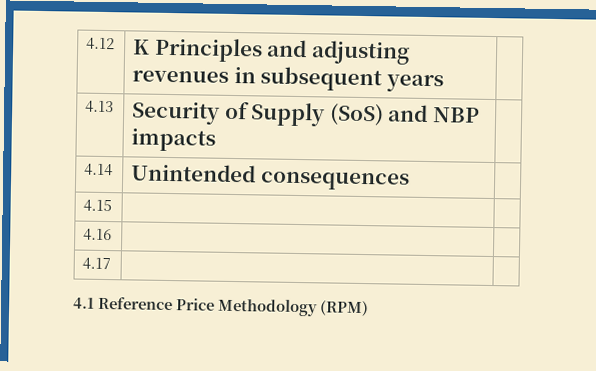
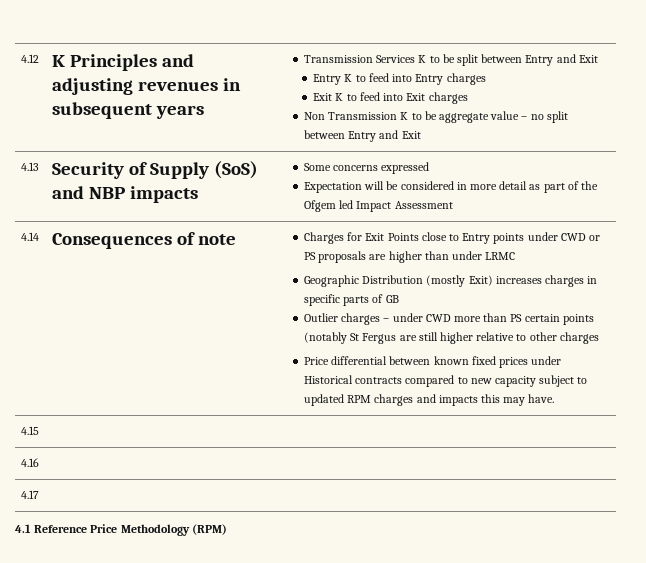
+ Transmission Services K to be split between Entry and Exit
+ Entry K to feed into Entry charges
+ Exit K to feed into Exit charges
+ Non Transmission K to be aggregate value – no split between Entry and Exit
- 4.13 | Security of Supply (SoS) and NBP impacts |
- 4.14 | Unintended consequences |
+ 4.13 | Security of Supply (SoS) and NBP impacts | Some concerns expressed
+ Expectation will be considered in more detail as part of the Ofgem led Impact Assessment
+ 4.14 | Consequences of note | Charges for Exit Points close to Entry points under CWD or PS proposals are higher than under LRMC
+ Geographic Distribution (mostly Exit) increases charges in specific parts of GB
+ Outlier charges – under CWD more than PS certain points (notably St Fergus are still higher relative to other charges
+ Price differential between known fixed prices under Historical contracts compared to new capacity subject to updated RPM charges and impacts this may have.

